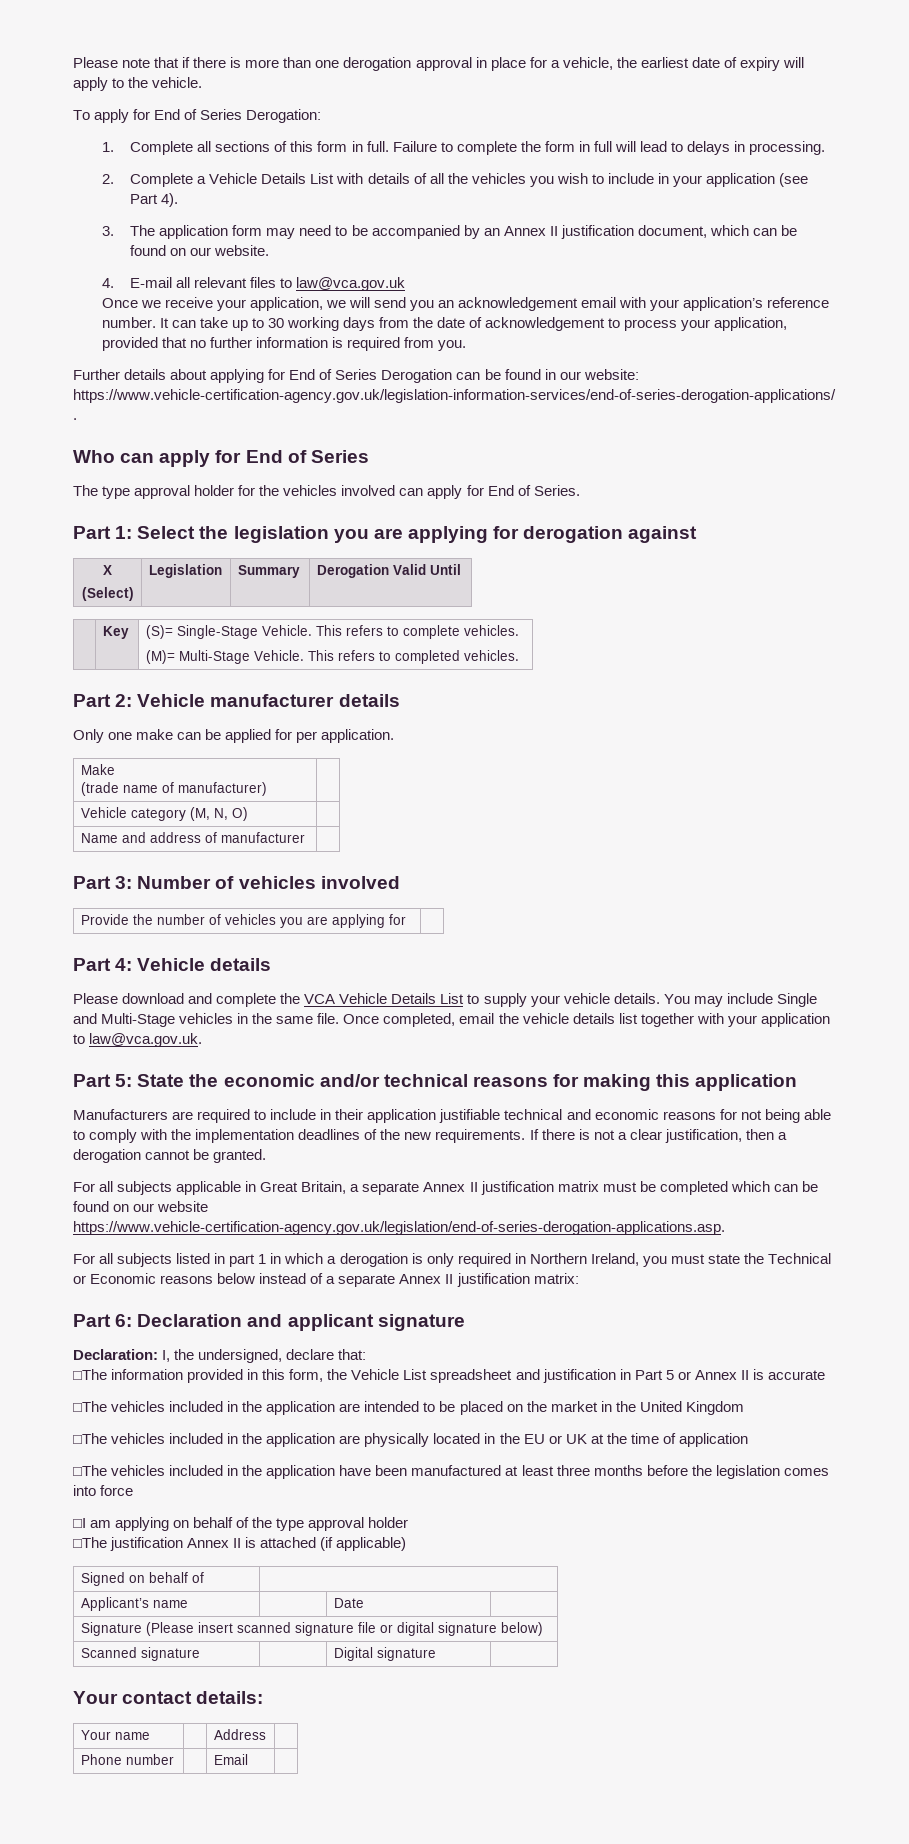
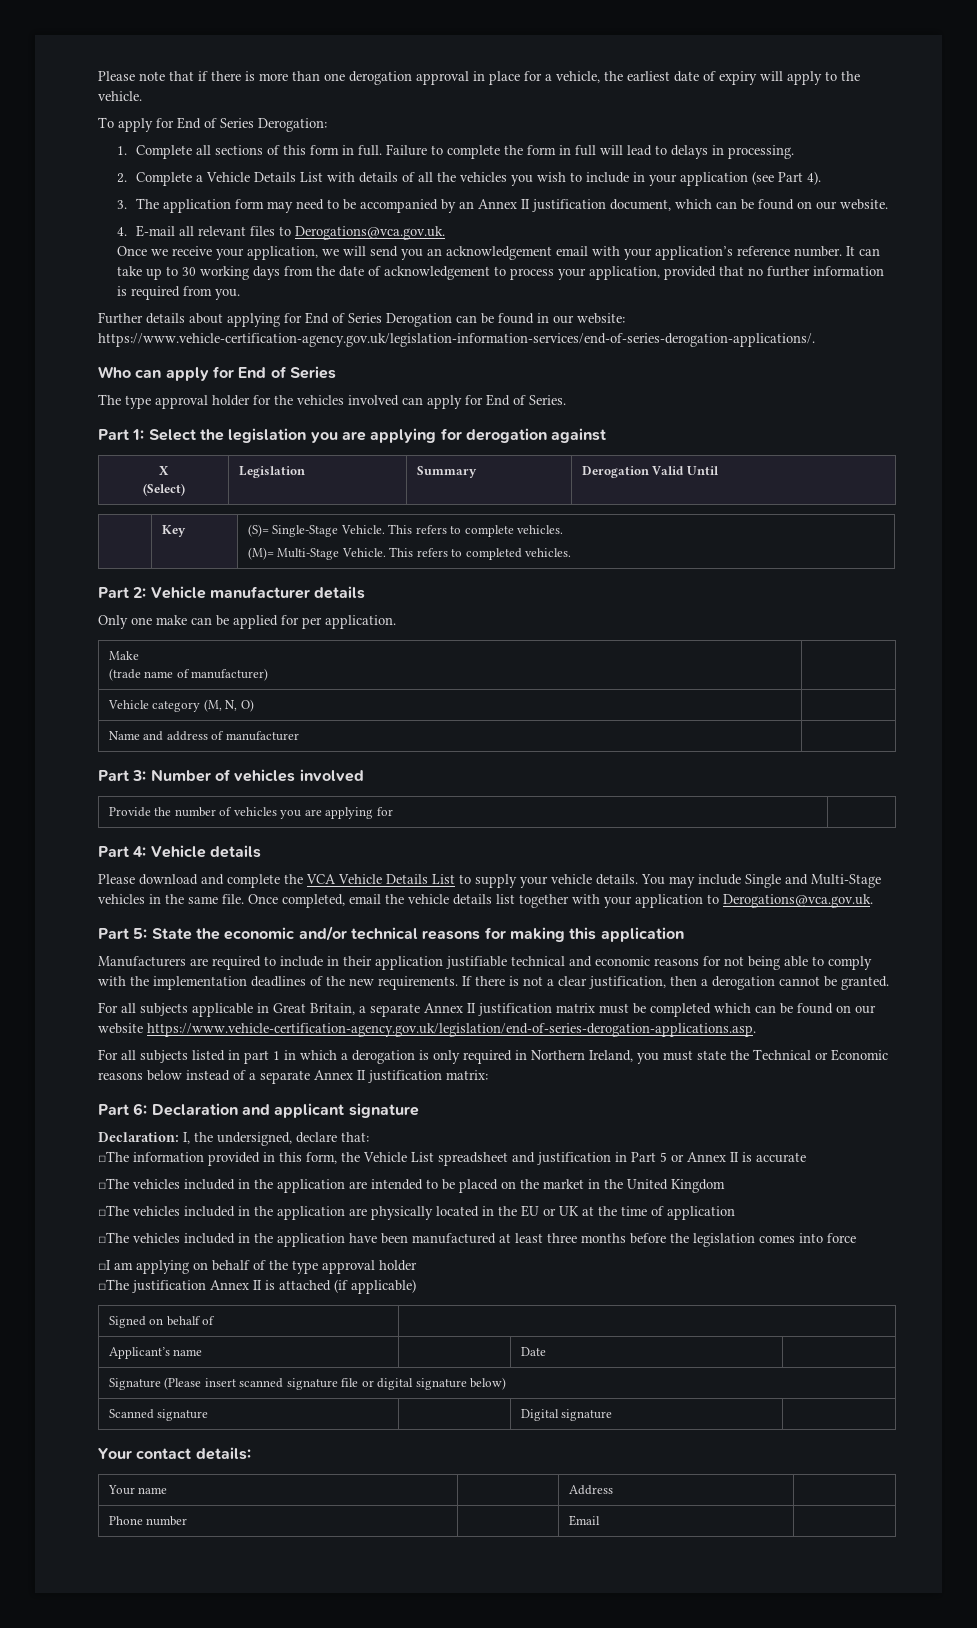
- 4. E-mail all relevant files to law@vca.gov.uk
+ 4. E-mail all relevant files to Derogations@vca.gov.uk.
- Once completed, email the vehicle details list together with your application to law@vca.gov.uk.
+ Once completed, email the vehicle details list together with your application to Derogations@vca.gov.uk.

